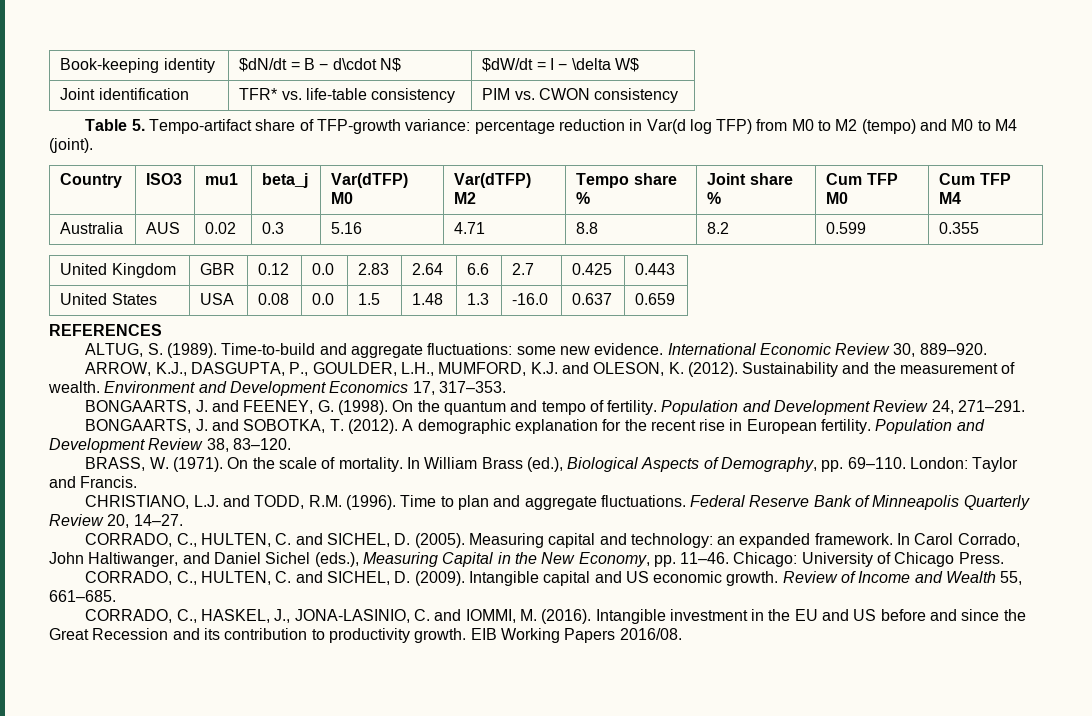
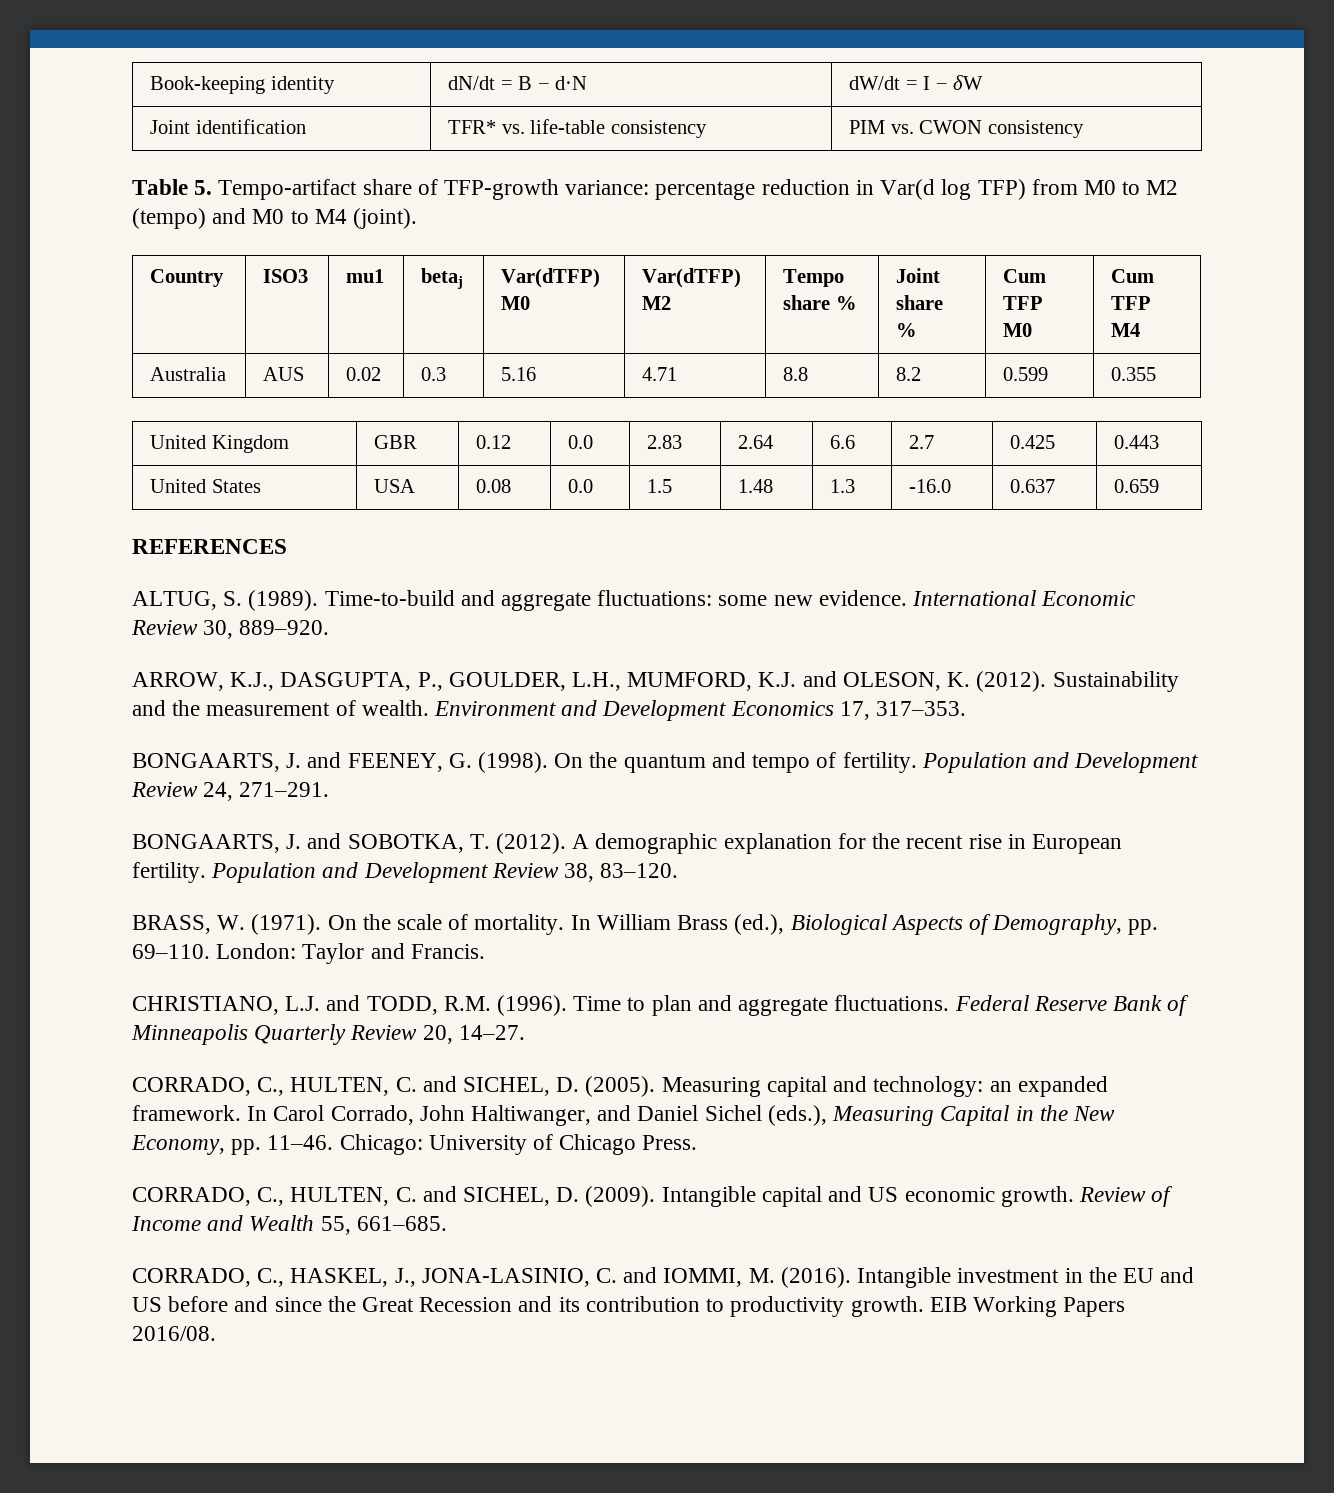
- Book-keeping identity | $dN/dt = B − d\cdot N$ | $dW/dt = I − \delta W$
+ Book-keeping identity | dN/dt = B − d·N | dW/dt = I − δW
- Country | ISO3 | mu1 | beta_j | Var(dTFP) M0 | Var(dTFP) M2 | Tempo share % | Joint share % | Cum TFP M0 | Cum TFP M4
+ Country | ISO3 | mu1 | betaj | Var(dTFP) M0 | Var(dTFP) M2 | Tempo share % | Joint share % | Cum TFP M0 | Cum TFP M4

